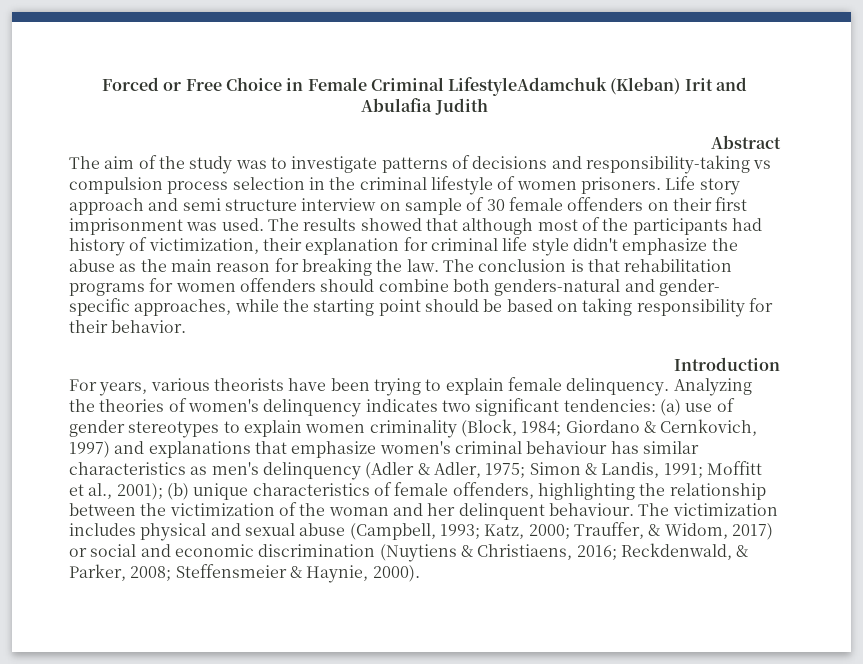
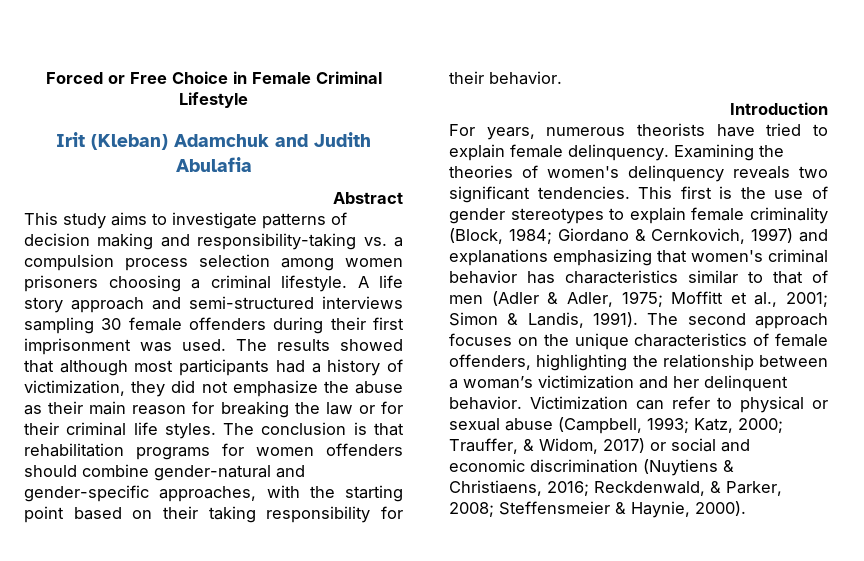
- Forced or Free Choice in Female Criminal LifestyleAdamchuk (Kleban) Irit and Abulafia Judith
+ Forced or Free Choice in Female Criminal Lifestyle
+ Irit (Kleban) Adamchuk and Judith Abulafia
- The aim of the study was to investigate patterns of decisions and responsibility-taking vs compulsion process selection in the criminal lifestyle of women prisoners. Life story approach and semi structure interview on sample of 30 female offenders on their first imprisonment was used.
+ This study aims to investigate patterns of decision making and responsibility-taking vs. a compulsion process selection among women prisoners choosing a criminal lifestyle. A life story approach and semi-structured interviews sampling 30 female offenders during their first imprisonment was used.
- The results showed that although most of the participants had history of victimization, their explanation for criminal life style didn't emphasize the abuse as the main reason for breaking the law.
+ The results showed that although most participants had a history of victimization, they did not emphasize the abuse as their main reason for breaking the law or for their criminal life styles.
- The conclusion is that rehabilitation programs for women offenders should combine both genders-natural and gender- specific approaches, while the starting point should be based on taking responsibility for their behavior.
+ The conclusion is that rehabilitation programs for women offenders should combine gender-natural and gender-specific approaches, with the starting point based on their taking responsibility for their behavior.
- For years, various theorists have been trying to explain female delinquency.
+ For years, numerous theorists have tried to explain female delinquency.
- Analyzing the theories of women's delinquency indicates two significant tendencies: (a) use of gender stereotypes to explain women criminality (Block, 1984; Giordano & Cernkovich, 1997) and explanations that emphasize women's criminal behaviour has similar characteristics as men's delinquency (Adler & Adler, 1975; Simon & Landis, 1991; Moffitt et al., 2001); (b) unique characteristics of female offenders, highlighting the relationship between the victimization of the woman and her delinquent behaviour. The victimization includes physical and sexual abuse (Campbell, 1993; Katz, 2000; Trauffer, & Widom, 2017) or social and economic discrimination (Nuytiens & Christiaens, 2016; Reckdenwald, & Parker, 2008; Steffensmeier & Haynie, 2000).
+ Examining the theories of women's delinquency reveals two significant tendencies. This first is the use of gender stereotypes to explain female criminality (Block, 1984; Giordano & Cernkovich, 1997) and explanations emphasizing that women's criminal behavior has characteristics similar to that of men (Adler & Adler, 1975; Moffitt et al., 2001; Simon & Landis, 1991). The second approach focuses on the unique characteristics of female offenders, highlighting the relationship between a woman’s victimization and her delinquent behavior. Victimization can refer to physical or sexual abuse (Campbell, 1993; Katz, 2000; Trauffer, & Widom, 2017) or social and economic discrimination (Nuytiens & Christiaens, 2016; Reckdenwald, & Parker, 2008; Steffensmeier & Haynie, 2000).

